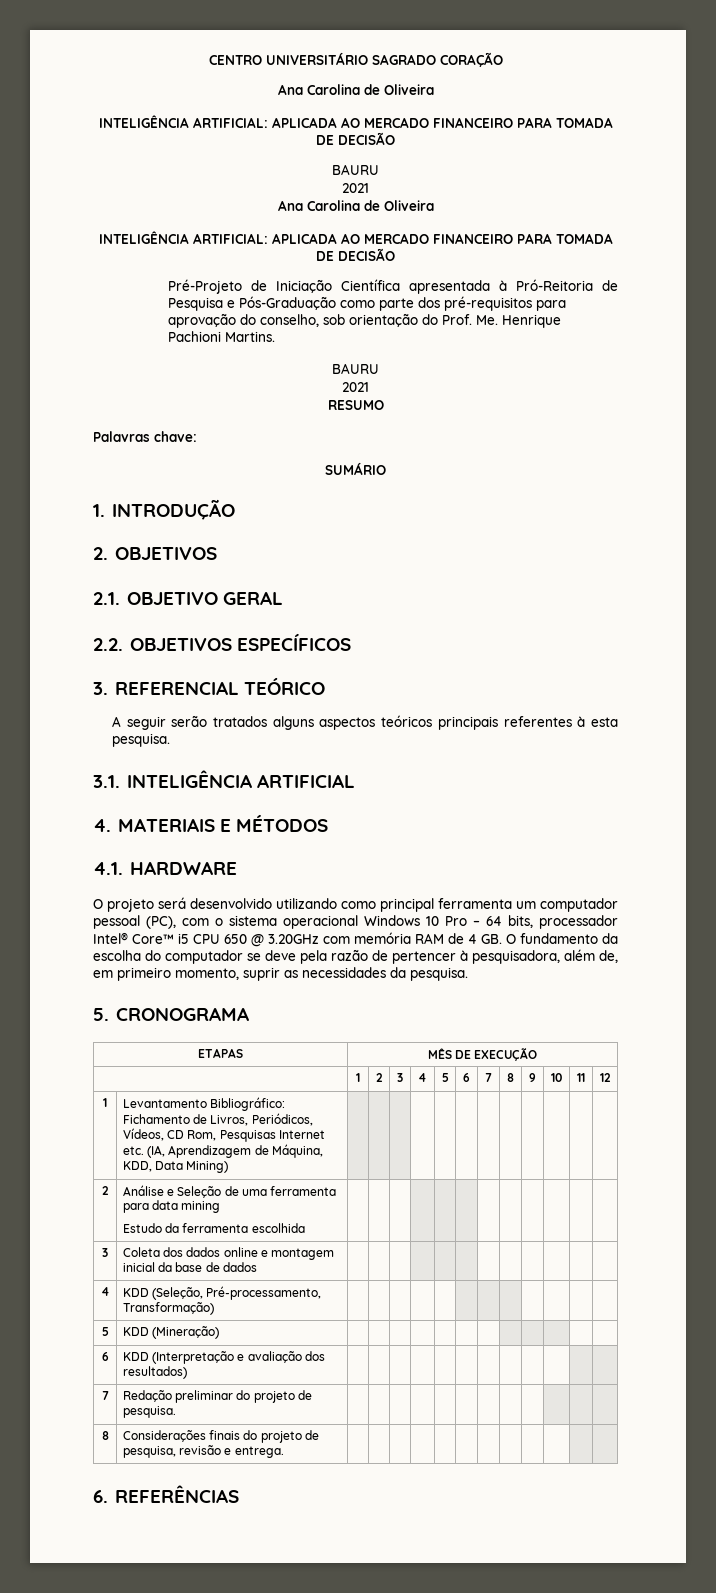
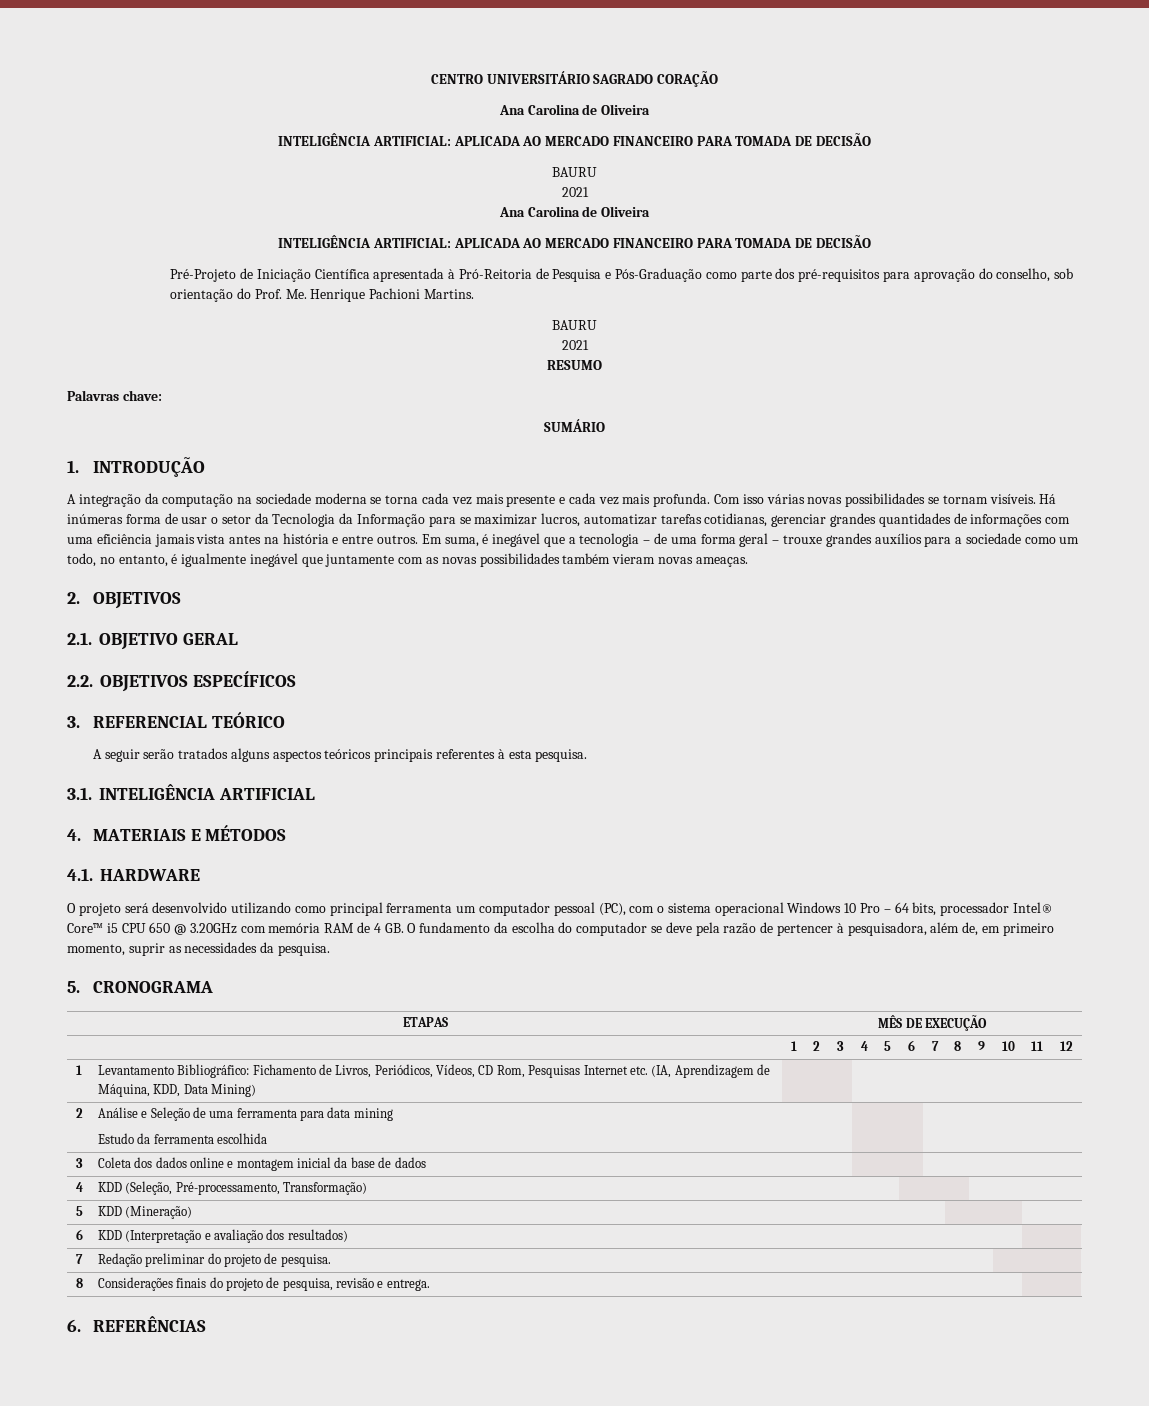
+ A integração da computação na sociedade moderna se torna cada vez mais presente e cada vez mais profunda. Com isso várias novas possibilidades se tornam visíveis. Há inúmeras forma de usar o setor da Tecnologia da Informação para se maximizar lucros, automatizar tarefas cotidianas, gerenciar grandes quantidades de informações com uma eficiência jamais vista antes na história e entre outros. Em suma, é inegável que a tecnologia – de uma forma geral – trouxe grandes auxílios para a sociedade como um todo, no entanto, é igualmente inegável que juntamente com as novas possibilidades também vieram novas ameaças.

